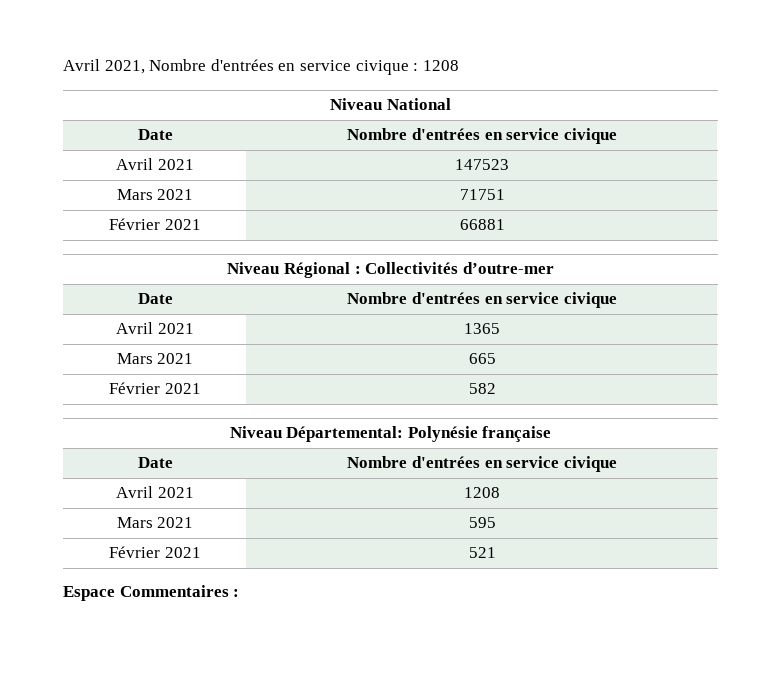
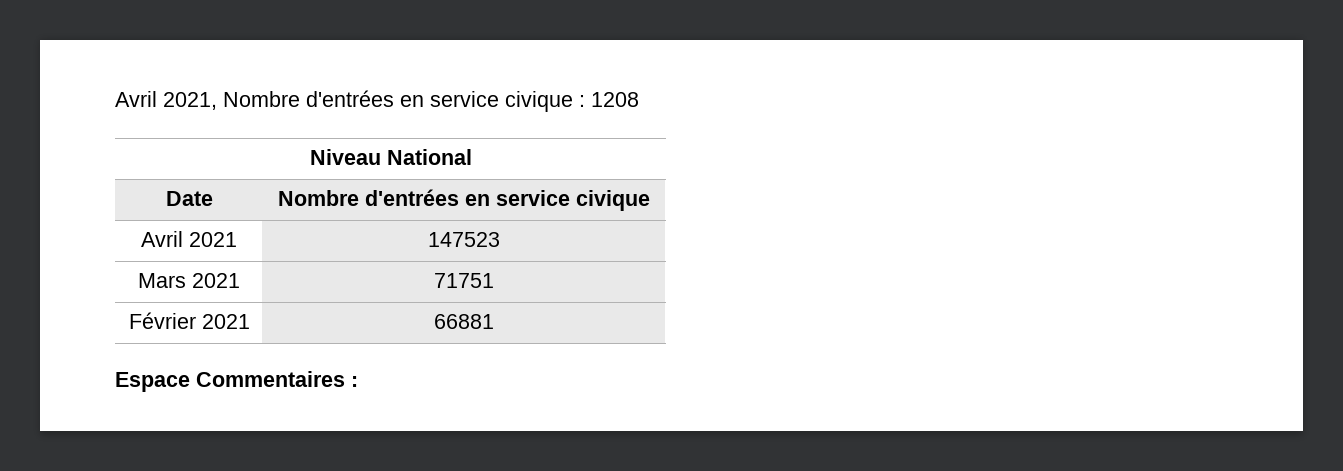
- Niveau Régional : Collectivités d’outre-mer
- Date | Nombre d'entrées en service civique
- Avril 2021 | 1365
- Mars 2021 | 665
- Février 2021 | 582
- Niveau Départemental: Polynésie française
- Date | Nombre d'entrées en service civique
- Avril 2021 | 1208
- Mars 2021 | 595
- Février 2021 | 521

